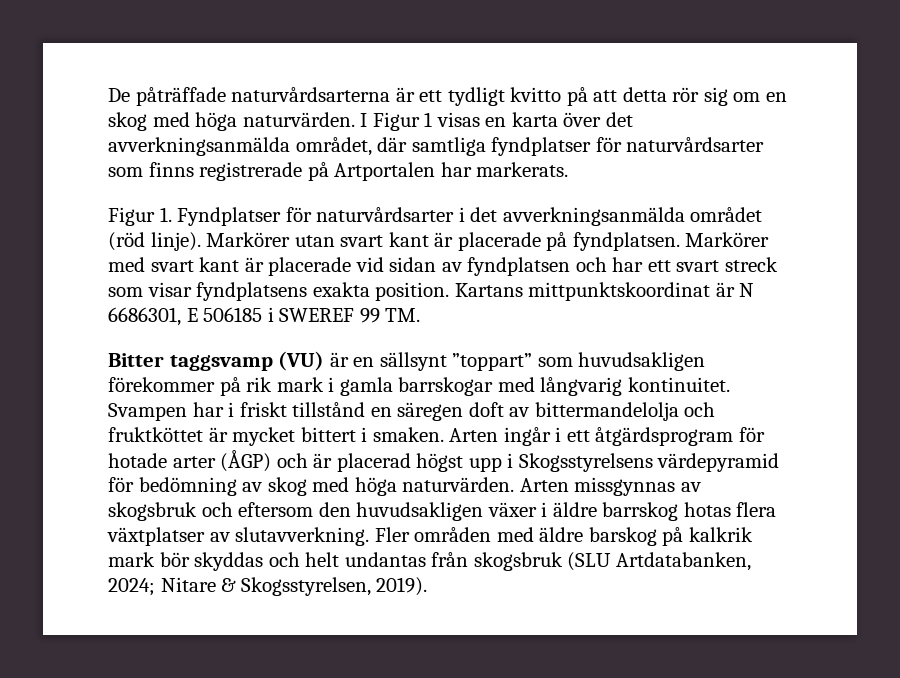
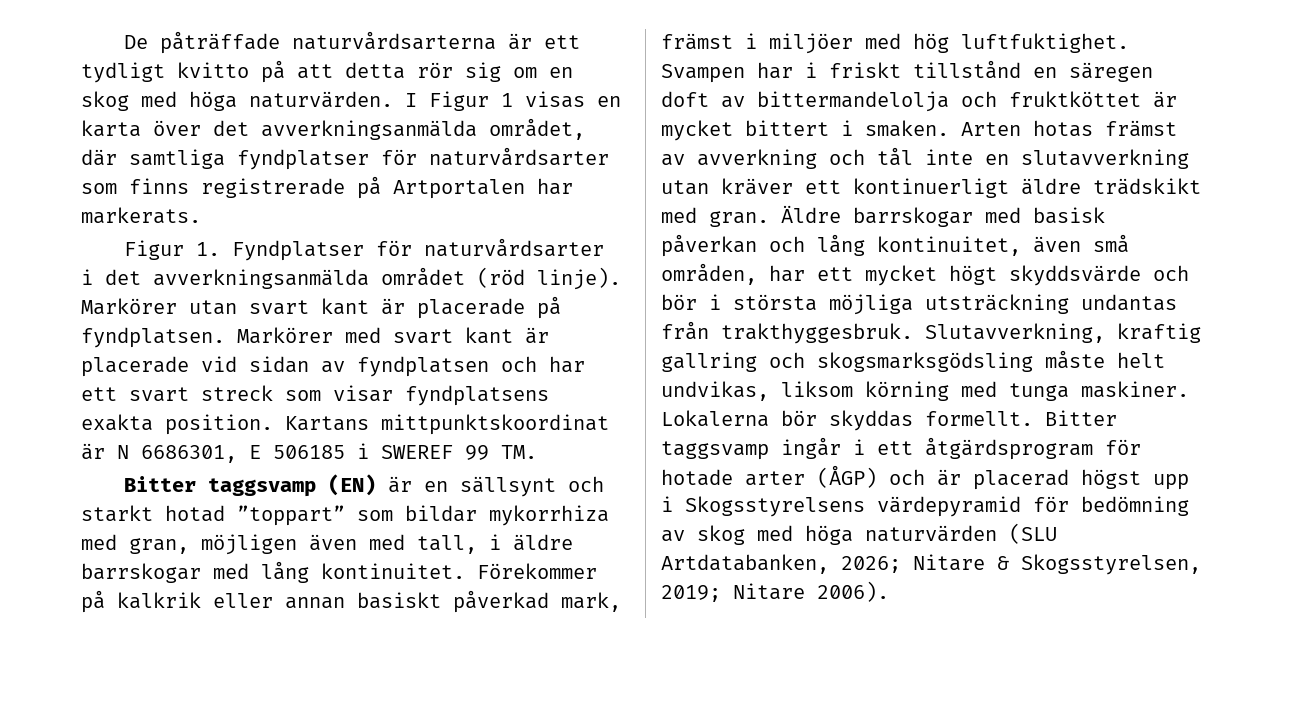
- Bitter taggsvamp (VU) är en sällsynt ”toppart” som huvudsakligen förekommer på rik mark i gamla barrskogar med långvarig kontinuitet.
+ Bitter taggsvamp (EN) är en sällsynt och starkt hotad ”toppart” som bildar mykorrhiza med gran, möjligen även med tall, i äldre barrskogar med lång kontinuitet. Förekommer på kalkrik eller annan basiskt påverkad mark, främst i miljöer med hög luftfuktighet.
- Arten ingår i ett åtgärdsprogram för hotade arter (ÅGP) och är placerad högst upp i Skogsstyrelsens värdepyramid för bedömning av skog med höga naturvärden. Arten missgynnas av skogsbruk och eftersom den huvudsakligen växer i äldre barrskog hotas flera växtplatser av slutavverkning. Fler områden med äldre barskog på kalkrik mark bör skyddas och helt undantas från skogsbruk (SLU Artdatabanken, 2024; Nitare & Skogsstyrelsen, 2019).
+ Arten hotas främst av avverkning och tål inte en slutavverkning utan kräver ett kontinuerligt äldre trädskikt med gran. Äldre barrskogar med basisk påverkan och lång kontinuitet, även små områden, har ett mycket högt skyddsvärde och bör i största möjliga utsträckning undantas från trakthyggesbruk. Slutavverkning, kraftig gallring och skogsmarksgödsling måste helt undvikas, liksom körning med tunga maskiner. Lokalerna bör skyddas formellt. Bitter taggsvamp ingår i ett åtgärdsprogram för hotade arter (ÅGP) och är placerad högst upp i Skogsstyrelsens värdepyramid för bedömning av skog med höga naturvärden (SLU Artdatabanken, 2026; Nitare & Skogsstyrelsen, 2019; Nitare 2006).

